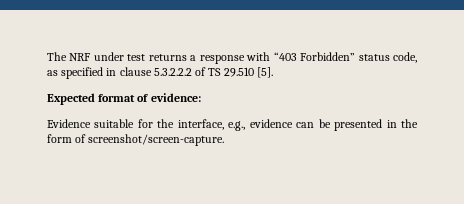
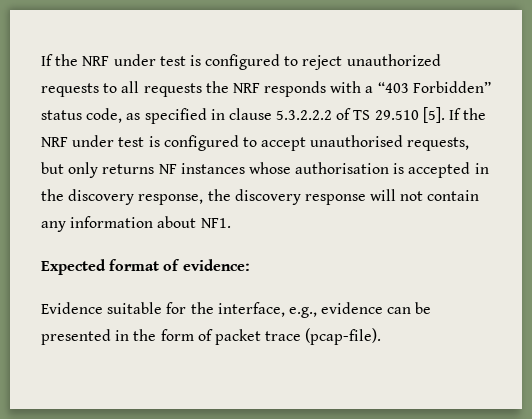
- The NRF under test returns a response with “403 Forbidden” status code, as specified in clause 5.3.2.2.2 of TS 29.510 [5].
+ If the NRF under test is configured to reject unauthorized requests to all requests the NRF responds with a “403 Forbidden” status code, as specified in clause 5.3.2.2.2 of TS 29.510 [5]. If the NRF under test is configured to accept unauthorised requests, but only returns NF instances whose authorisation is accepted in the discovery response, the discovery response will not contain any information about NF1.
- Evidence suitable for the interface, e.g., evidence can be presented in the form of screenshot/screen-capture.
+ Evidence suitable for the interface, e.g., evidence can be presented in the form of packet trace (pcap-file).

